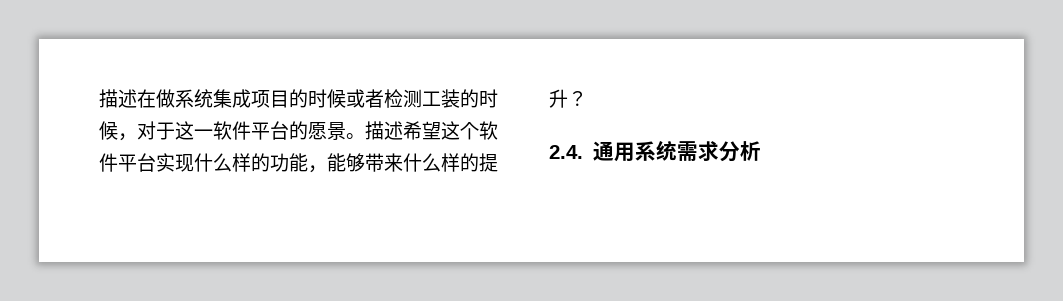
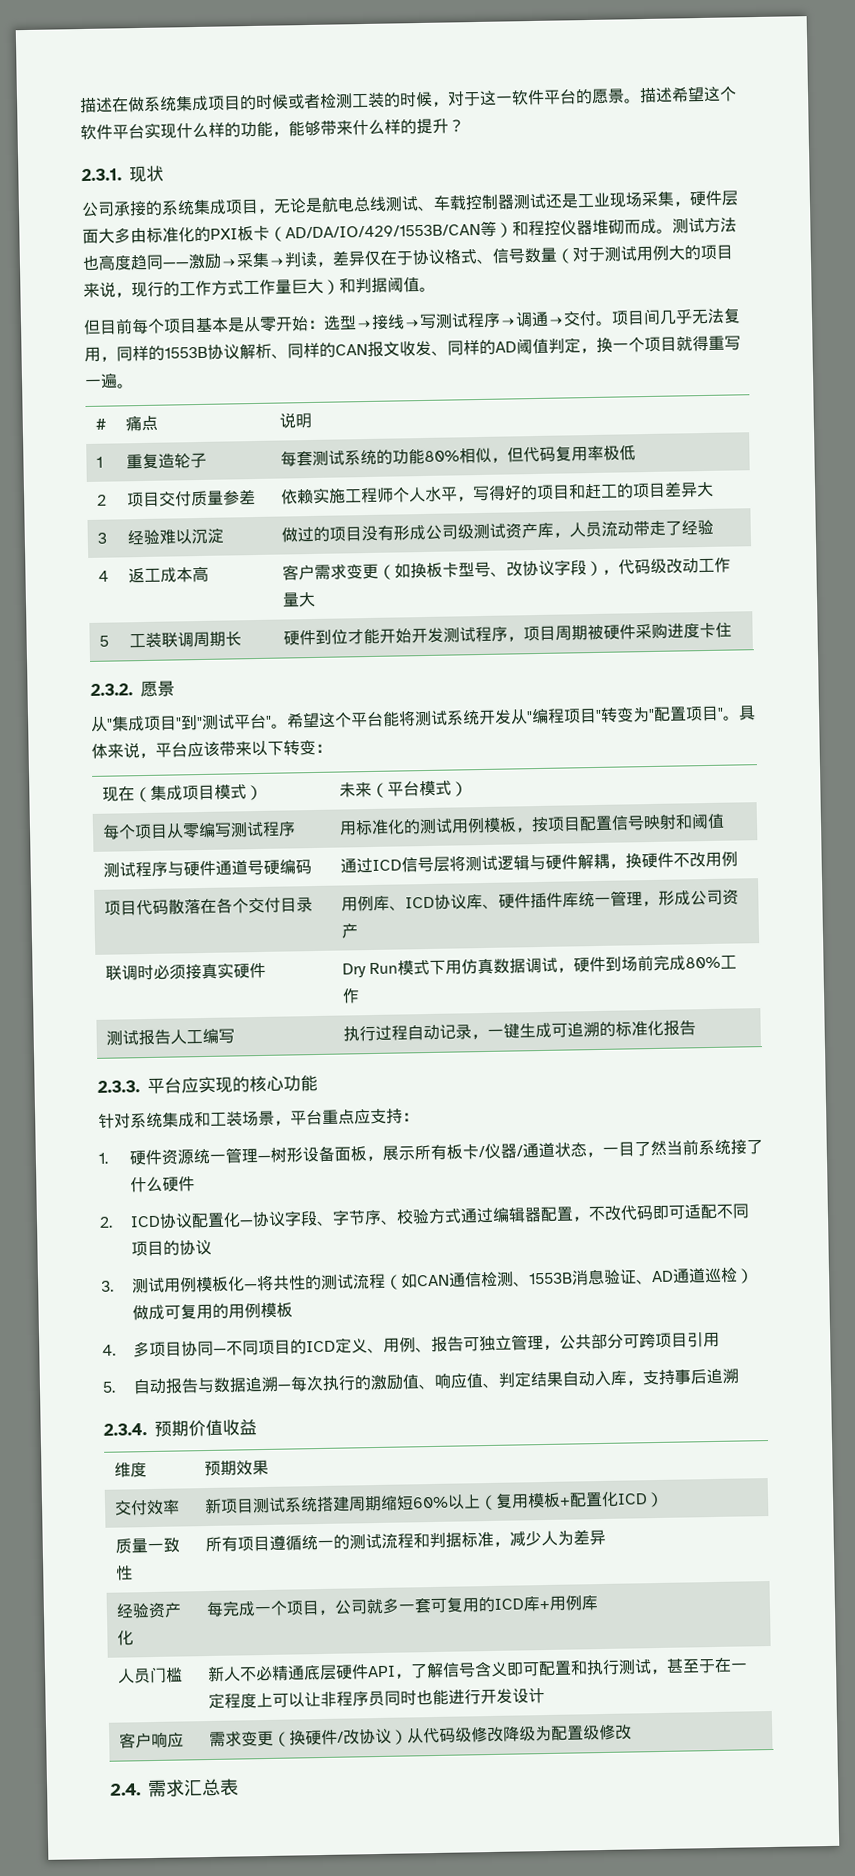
- 2.4.通用系统需求分析
+ 2.3.1.现状
+ 公司承接的系统集成项目，无论是航电总线测试、车载控制器测试还是工业现场采集，硬件层面大多由标准化的PXI板卡（AD/DA/IO/429/1553B/CAN等）和程控仪器堆砌而成。测试方法也高度趋同——激励→采集→判读，差异仅在于协议格式、信号数量（对于测试用例大的项目来说，现行的工作方式工作量巨大）和判据阈值。
+ 但目前每个项目基本是从零开始：选型→接线→写测试程序→调通→交付。项目间几乎无法复用，同样的1553B协议解析、同样的CAN报文收发、同样的AD阈值判定，换一个项目就得重写一遍。
+ # | 痛点 | 说明
+ 1 | 重复造轮子 | 每套测试系统的功能80%相似，但代码复用率极低
+ 2 | 项目交付质量参差 | 依赖实施工程师个人水平，写得好的项目和赶工的项目差异大
+ 3 | 经验难以沉淀 | 做过的项目没有形成公司级测试资产库，人员流动带走了经验
+ 4 | 返工成本高 | 客户需求变更（如换板卡型号、改协议字段），代码级改动工作量大
+ 5 | 工装联调周期长 | 硬件到位才能开始开发测试程序，项目周期被硬件采购进度卡住
+ 2.3.2.愿景
+ 从"集成项目"到"测试平台"。希望这个平台能将测试系统开发从"编程项目"转变为"配置项目"。具体来说，平台应该带来以下转变：
+ 现在（集成项目模式） | 未来（平台模式）
+ 每个项目从零编写测试程序 | 用标准化的测试用例模板，按项目配置信号映射和阈值
+ 测试程序与硬件通道号硬编码 | 通过ICD信号层将测试逻辑与硬件解耦，换硬件不改用例
+ 项目代码散落在各个交付目录 | 用例库、ICD协议库、硬件插件库统一管理，形成公司资产
+ 联调时必须接真实硬件 | Dry Run模式下用仿真数据调试，硬件到场前完成80%工作
+ 测试报告人工编写 | 执行过程自动记录，一键生成可追溯的标准化报告
+ 2.3.3.平台应实现的核心功能
+ 针对系统集成和工装场景，平台重点应支持：
+ 1.硬件资源统一管理—树形设备面板，展示所有板卡/仪器/通道状态，一目了然当前系统接了什么硬件
+ 2. ICD协议配置化—协议字段、字节序、校验方式通过编辑器配置，不改代码即可适配不同项目的协议
+ 3.测试用例模板化—将共性的测试流程（如CAN通信检测、1553B消息验证、AD通道巡检）做成可复用的用例模板
+ 4.多项目协同—不同项目的ICD定义、用例、报告可独立管理，公共部分可跨项目引用
+ 5.自动报告与数据追溯—每次执行的激励值、响应值、判定结果自动入库，支持事后追溯
+ 2.3.4.预期价值收益
+ 维度 | 预期效果
+ 交付效率 | 新项目测试系统搭建周期缩短60%以上（复用模板+配置化ICD）
+ 质量一致性 | 所有项目遵循统一的测试流程和判据标准，减少人为差异
+ 经验资产化 | 每完成一个项目，公司就多一套可复用的ICD库+用例库
+ 人员门槛 | 新人不必精通底层硬件API，了解信号含义即可配置和执行测试，甚至于在一定程度上可以让非程序员同时也能进行开发设计
+ 客户响应 | 需求变更（换硬件/改协议）从代码级修改降级为配置级修改
+ 2.4.需求汇总表

